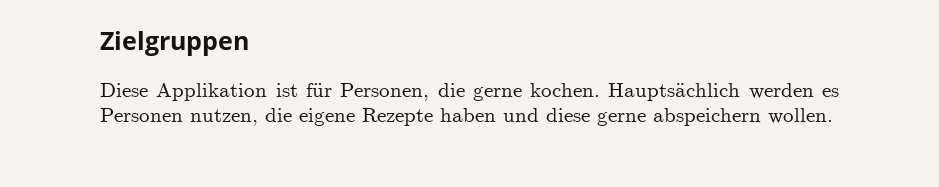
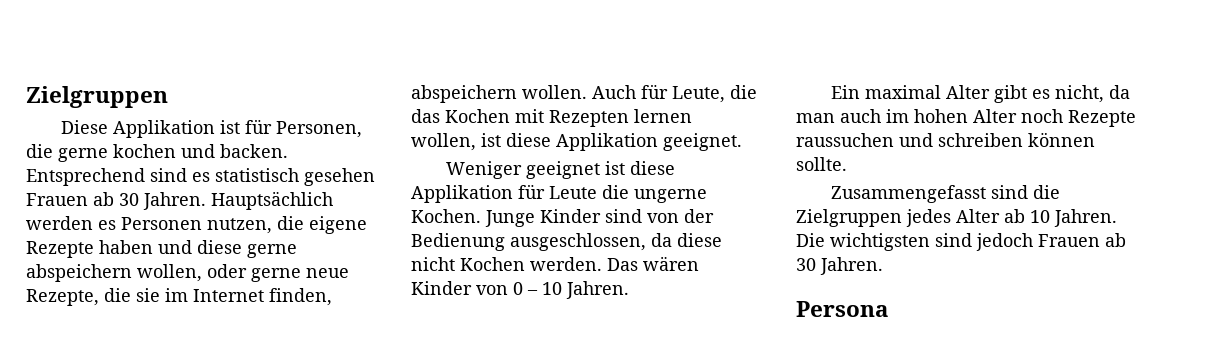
- Diese Applikation ist für Personen, die gerne kochen.
+ Diese Applikation ist für Personen, die gerne kochen und backen. Entsprechend sind es statistisch gesehen Frauen ab 30 Jahren.
- Hauptsächlich werden es Personen nutzen, die eigene Rezepte haben und diese gerne abspeichern wollen.
+ Hauptsächlich werden es Personen nutzen, die eigene Rezepte haben und diese gerne abspeichern wollen, oder gerne neue Rezepte, die sie im Internet finden, abspeichern wollen. Auch für Leute, die das Kochen mit Rezepten lernen wollen, ist diese Applikation geeignet.
+ Weniger geeignet ist diese Applikation für Leute die ungerne Kochen. Junge Kinder sind von der Bedienung ausgeschlossen, da diese nicht Kochen werden. Das wären Kinder von 0 – 10 Jahren.
+ Ein maximal Alter gibt es nicht, da man auch im hohen Alter noch Rezepte raussuchen und schreiben können sollte.
+ Zusammengefasst sind die Zielgruppen jedes Alter ab 10 Jahren. Die wichtigsten sind jedoch Frauen ab 30 Jahren.
+ Persona

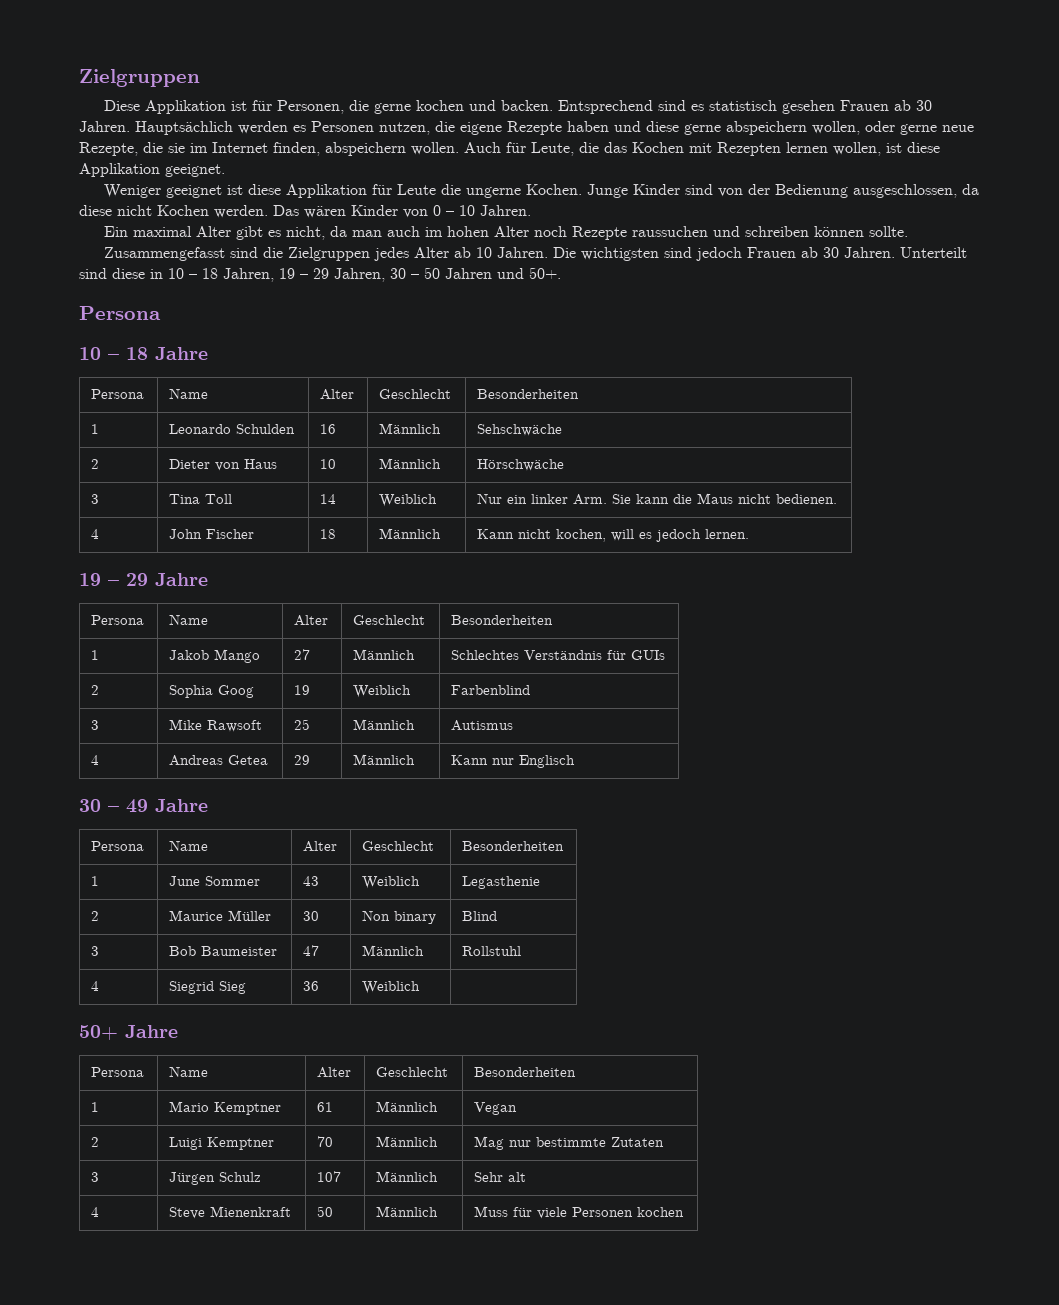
- Die wichtigsten sind jedoch Frauen ab 30 Jahren.
+ Die wichtigsten sind jedoch Frauen ab 30 Jahren. Unterteilt sind diese in 10 – 18 Jahren, 19 – 29 Jahren, 30 – 50 Jahren und 50+.
  Persona
+ 10 – 18 Jahre
+ Persona | Name | Alter | Geschlecht | Besonderheiten
+ 1 | Leonardo Schulden | 16 | Männlich | Sehschwäche
+ 2 | Dieter von Haus | 10 | Männlich | Hörschwäche
+ 3 | Tina Toll | 14 | Weiblich | Nur ein linker Arm. Sie kann die Maus nicht bedienen.
+ 4 | John Fischer | 18 | Männlich | Kann nicht kochen, will es jedoch lernen.
+ 19 – 29 Jahre
+ Persona | Name | Alter | Geschlecht | Besonderheiten
+ 1 | Jakob Mango | 27 | Männlich | Schlechtes Verständnis für GUIs
+ 2 | Sophia Goog | 19 | Weiblich | Farbenblind
+ 3 | Mike Rawsoft | 25 | Männlich | Autismus
+ 4 | Andreas Getea | 29 | Männlich | Kann nur Englisch
+ 30 – 49 Jahre
+ Persona | Name | Alter | Geschlecht | Besonderheiten
+ 1 | June Sommer | 43 | Weiblich | Legasthenie
+ 2 | Maurice Müller | 30 | Non binary | Blind
+ 3 | Bob Baumeister | 47 | Männlich | Rollstuhl
+ 4 | Siegrid Sieg | 36 | Weiblich |
+ 50+ Jahre
+ Persona | Name | Alter | Geschlecht | Besonderheiten
+ 1 | Mario Kemptner | 61 | Männlich | Vegan
+ 2 | Luigi Kemptner | 70 | Männlich | Mag nur bestimmte Zutaten
+ 3 | Jürgen Schulz | 107 | Männlich | Sehr alt
+ 4 | Steve Mienenkraft | 50 | Männlich | Muss für viele Personen kochen

